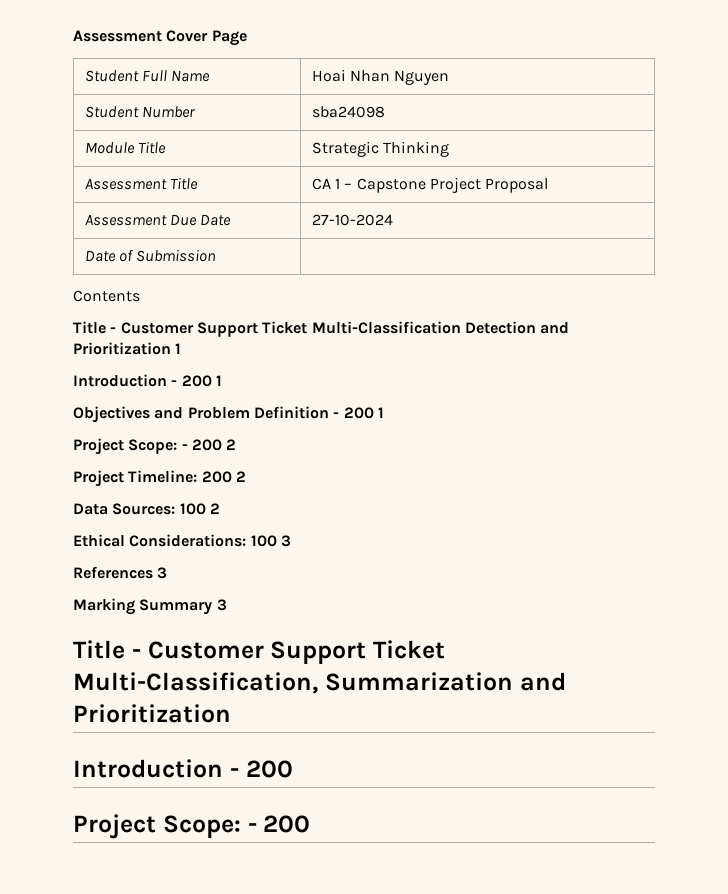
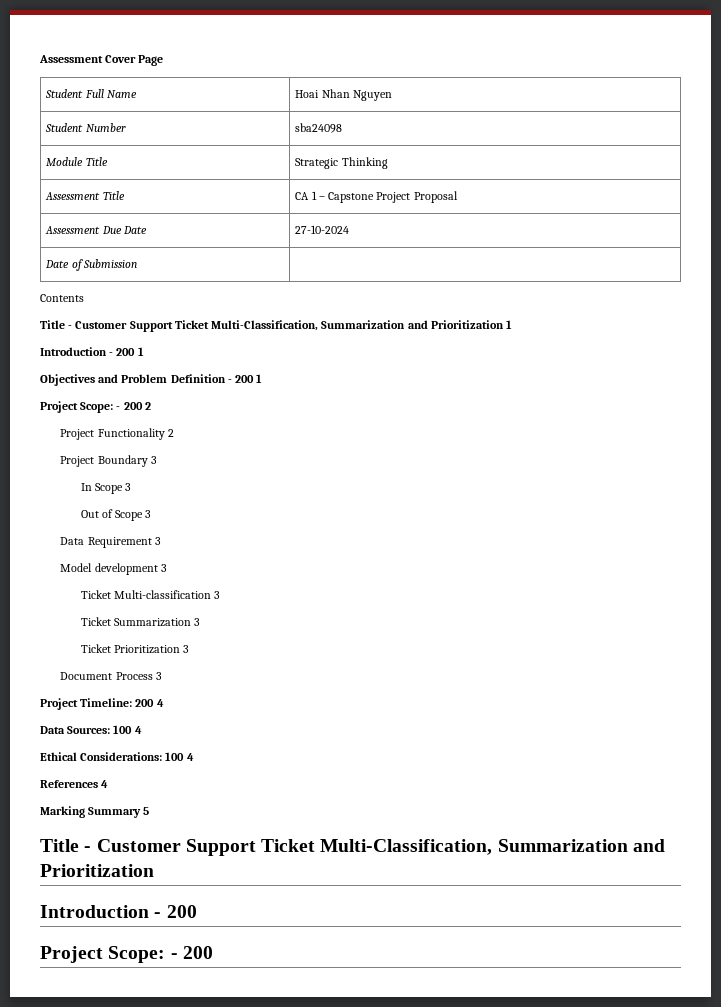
- Title - Customer Support Ticket Multi-Classification Detection and Prioritization 1
+ Title - Customer Support Ticket Multi-Classification, Summarization and Prioritization 1
+ Project Functionality 2
+ Project Boundary 3
+ In Scope 3
+ Out of Scope 3
+ Data Requirement 3
+ Model development 3
+ Ticket Multi-classification 3
+ Ticket Summarization 3
+ Ticket Prioritization 3
+ Document Process 3
- Project Timeline: 200 2
+ Project Timeline: 200 4
- Data Sources: 100 2
+ Data Sources: 100 4
- Ethical Considerations: 100 3
+ Ethical Considerations: 100 4
- References 3
+ References 4
- Marking Summary 3
+ Marking Summary 5

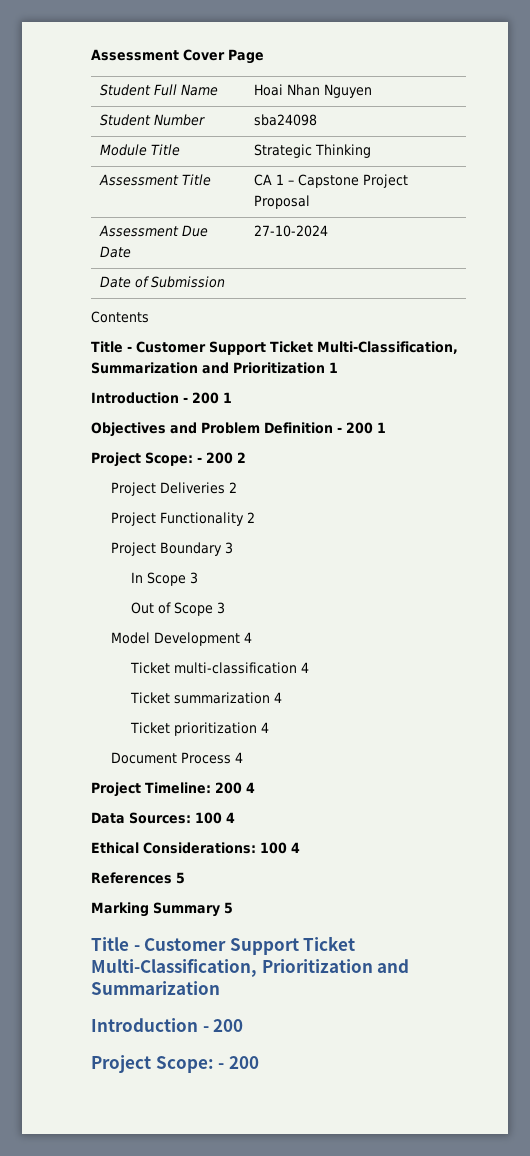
+ Project Deliveries 2
- Data Requirement 3
- Model development 3
- Ticket Multi-classification 3
- Ticket Summarization 3
- Ticket Prioritization 3
+ Model Development 4
+ Ticket multi-classification 4
+ Ticket summarization 4
+ Ticket prioritization 4
- Document Process 3
+ Document Process 4
- References 4
+ References 5
  Marking Summary 5
- Title - Customer Support Ticket Multi-Classification, Summarization and Prioritization
+ Title - Customer Support Ticket Multi-Classification, Prioritization and Summarization

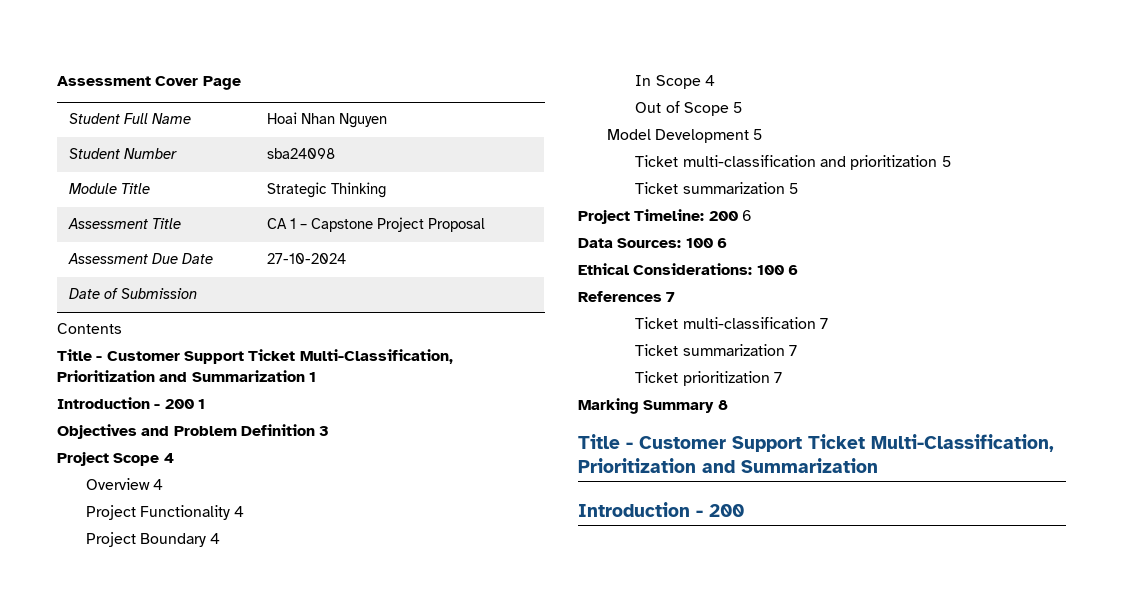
- Title - Customer Support Ticket Multi-Classification, Summarization and Prioritization 1
+ Title - Customer Support Ticket Multi-Classification, Prioritization and Summarization 1
- Objectives and Problem Definition - 200 1
- Project Scope: - 200 2
- Project Deliveries 2
+ Objectives and Problem Definition 3
+ Project Scope 4
+ Overview 4
- Project Functionality 2
+ Project Functionality 4
- Project Boundary 3
+ Project Boundary 4
- In Scope 3
+ In Scope 4
- Out of Scope 3
+ Out of Scope 5
- Model Development 4
- Ticket multi-classification 4
- Ticket summarization 4
- Ticket prioritization 4
- Document Process 4
+ Model Development 5
+ Ticket multi-classification and prioritization 5
+ Ticket summarization 5
- Project Timeline: 200 4
+ Project Timeline: 200 6
- Data Sources: 100 4
+ Data Sources: 100 6
- Ethical Considerations: 100 4
+ Ethical Considerations: 100 6
- References 5
+ References 7
+ Ticket multi-classification 7
+ Ticket summarization 7
+ Ticket prioritization 7
- Marking Summary 5
+ Marking Summary 8
  Title - Customer Support Ticket Multi-Classification, Prioritization and Summarization
  Introduction - 200
- Project Scope: - 200

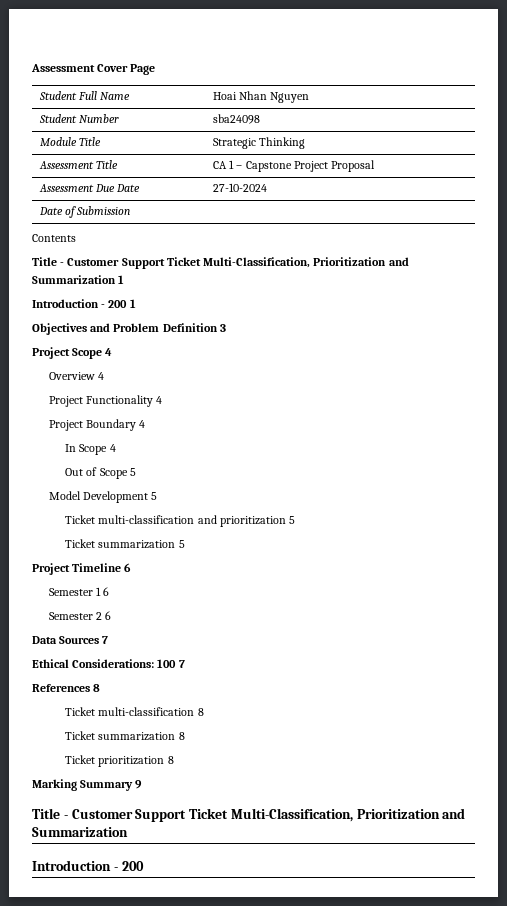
- Project Timeline: 200 6
+ Project Timeline 6
+ Semester 1 6
+ Semester 2 6
- Data Sources: 100 6
+ Data Sources 7
- Ethical Considerations: 100 6
+ Ethical Considerations: 100 7
- References 7
- Ticket multi-classification 7
- Ticket summarization 7
+ References 8
+ Ticket multi-classification 8
+ Ticket summarization 8
- Ticket prioritization 7
+ Ticket prioritization 8
- Marking Summary 8
+ Marking Summary 9

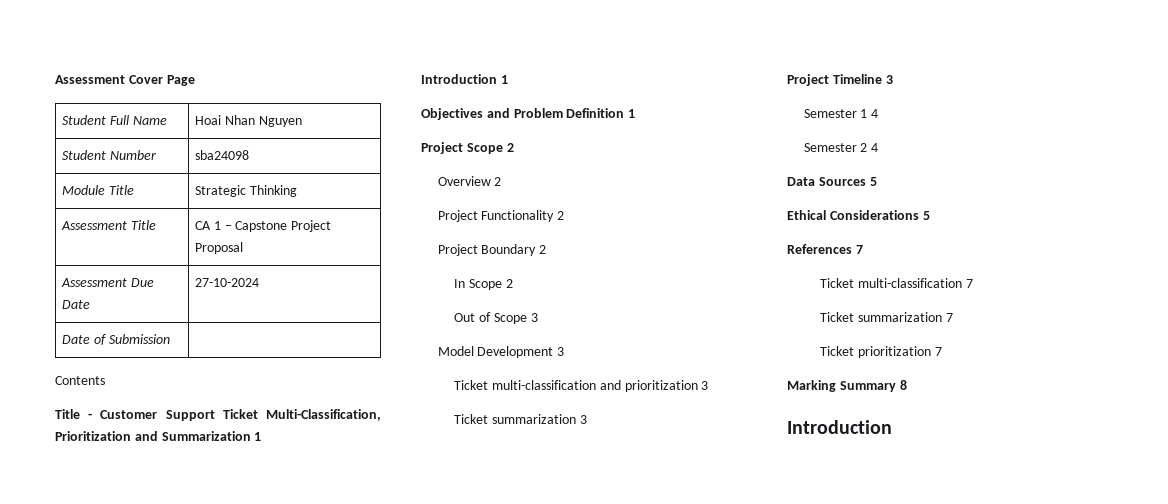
- Introduction - 200 1
+ Introduction 1
- Objectives and Problem Definition 3
+ Objectives and Problem Definition 1
- Project Scope 4
+ Project Scope 2
- Overview 4
+ Overview 2
- Project Functionality 4
+ Project Functionality 2
- Project Boundary 4
+ Project Boundary 2
- In Scope 4
+ In Scope 2
- Out of Scope 5
+ Out of Scope 3
- Model Development 5
+ Model Development 3
- Ticket multi-classification and prioritization 5
- Ticket summarization 5
+ Ticket multi-classification and prioritization 3
+ Ticket summarization 3
- Project Timeline 6
+ Project Timeline 3
- Semester 1 6
+ Semester 1 4
- Semester 2 6
+ Semester 2 4
- Data Sources 7
+ Data Sources 5
- Ethical Considerations: 100 7
+ Ethical Considerations 5
- References 8
- Ticket multi-classification 8
- Ticket summarization 8
+ References 7
+ Ticket multi-classification 7
+ Ticket summarization 7
- Ticket prioritization 8
+ Ticket prioritization 7
- Marking Summary 9
- Title - Customer Support Ticket Multi-Classification, Prioritization and Summarization
- Introduction - 200
+ Marking Summary 8
+ Introduction

